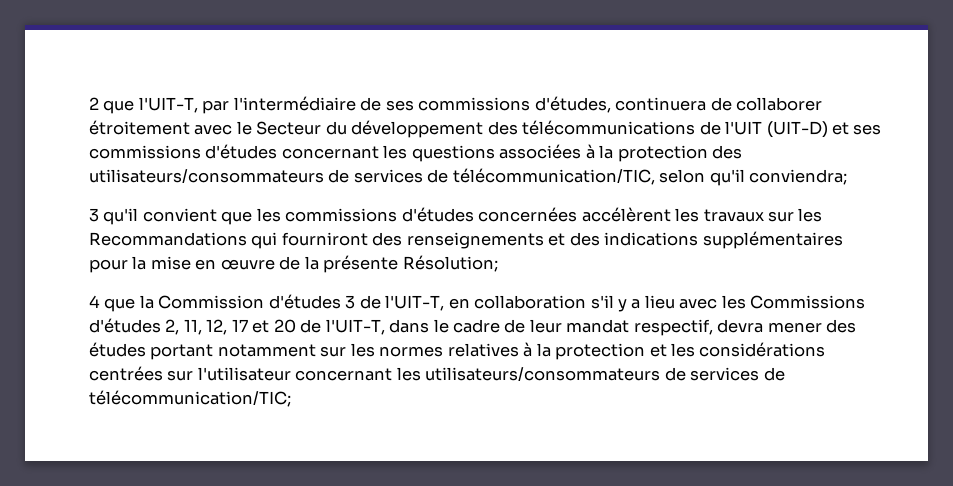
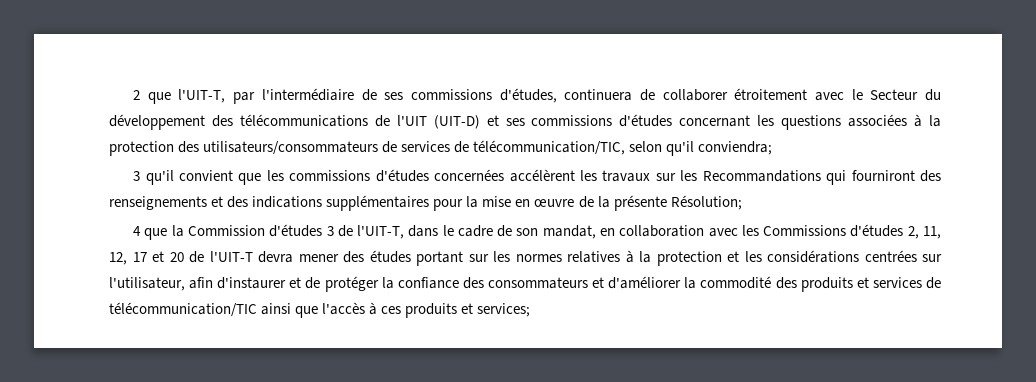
- 4 que la Commission d'études 3 de l'UIT-T, en collaboration s'il y a lieu avec les Commissions d'études 2, 11, 12, 17 et 20 de l'UIT-T, dans le cadre de leur mandat respectif, devra mener des études portant notamment sur les normes relatives à la protection et les considérations centrées sur l'utilisateur concernant les utilisateurs/consommateurs de services de télécommunication/TIC;
+ 4 que la Commission d'études 3 de l'UIT-T, dans le cadre de son mandat, en collaboration avec les Commissions d'études 2, 11, 12, 17 et 20 de l'UIT-T devra mener des études portant sur les normes relatives à la protection et les considérations centrées sur l'utilisateur, afin d'instaurer et de protéger la confiance des consommateurs et d'améliorer la commodité des produits et services de télécommunication/TIC ainsi que l'accès à ces produits et services;

